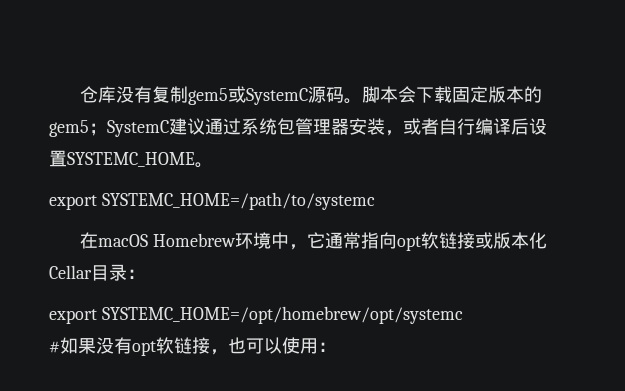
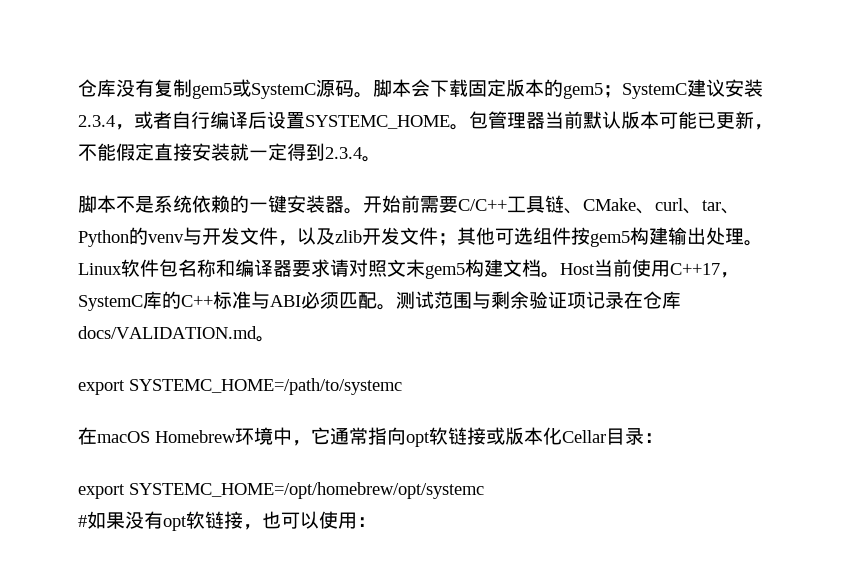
- 脚本会下载固定版本的gem5；SystemC建议通过系统包管理器安装，或者自行编译后设置SYSTEMC_HOME。
+ 脚本会下载固定版本的gem5；SystemC建议安装2.3.4，或者自行编译后设置SYSTEMC_HOME。包管理器当前默认版本可能已更新，不能假定直接安装就一定得到2.3.4。
+ 脚本不是系统依赖的一键安装器。开始前需要C/C++工具链、CMake、curl、tar、Python的venv与开发文件，以及zlib开发文件；其他可选组件按gem5构建输出处理。Linux软件包名称和编译器要求请对照文末gem5构建文档。Host当前使用C++17，SystemC库的C++标准与ABI必须匹配。测试范围与剩余验证项记录在仓库docs/VALIDATION.md。

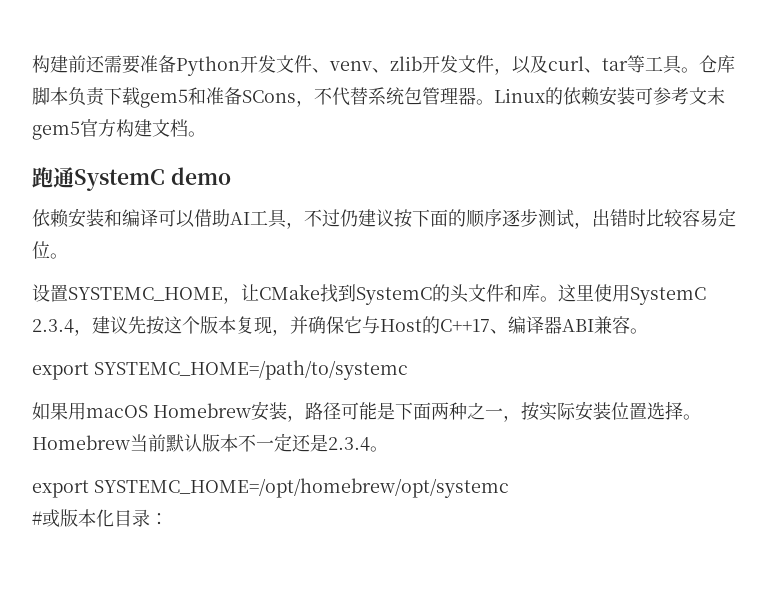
- 仓库没有复制gem5或SystemC源码。脚本会下载固定版本的gem5；SystemC建议安装2.3.4，或者自行编译后设置SYSTEMC_HOME。包管理器当前默认版本可能已更新，不能假定直接安装就一定得到2.3.4。
- 脚本不是系统依赖的一键安装器。开始前需要C/C++工具链、CMake、curl、tar、Python的venv与开发文件，以及zlib开发文件；其他可选组件按gem5构建输出处理。Linux软件包名称和编译器要求请对照文末gem5构建文档。Host当前使用C++17，SystemC库的C++标准与ABI必须匹配。测试范围与剩余验证项记录在仓库docs/VALIDATION.md。
+ 构建前还需要准备Python开发文件、venv、zlib开发文件，以及curl、tar等工具。仓库脚本负责下载gem5和准备SCons，不代替系统包管理器。Linux的依赖安装可参考文末gem5官方构建文档。
+ 跑通SystemC demo
+ 依赖安装和编译可以借助AI工具，不过仍建议按下面的顺序逐步测试，出错时比较容易定位。
+ 设置SYSTEMC_HOME，让CMake找到SystemC的头文件和库。这里使用SystemC 2.3.4，建议先按这个版本复现，并确保它与Host的C++17、编译器ABI兼容。
- 在macOS Homebrew环境中，它通常指向opt软链接或版本化Cellar目录：
+ 如果用macOS Homebrew安装，路径可能是下面两种之一，按实际安装位置选择。Homebrew当前默认版本不一定还是2.3.4。
  export SYSTEMC_HOME=/opt/homebrew/opt/systemc
- #如果没有opt软链接，也可以使用：
+ #或版本化目录：

